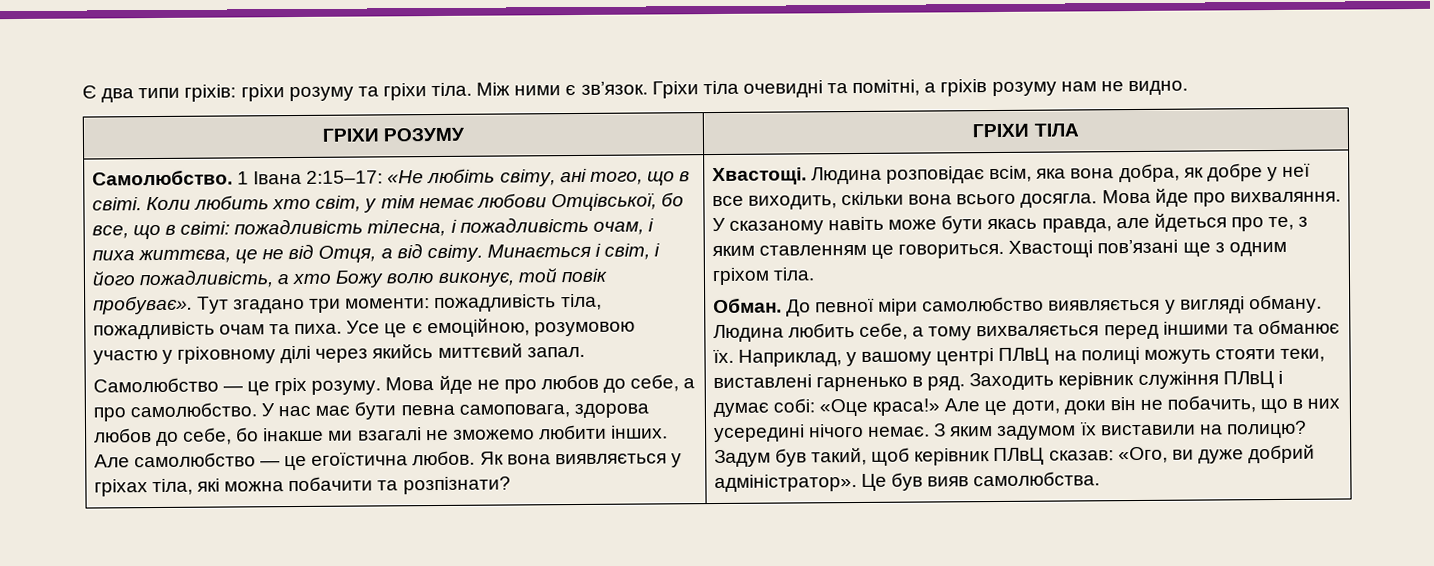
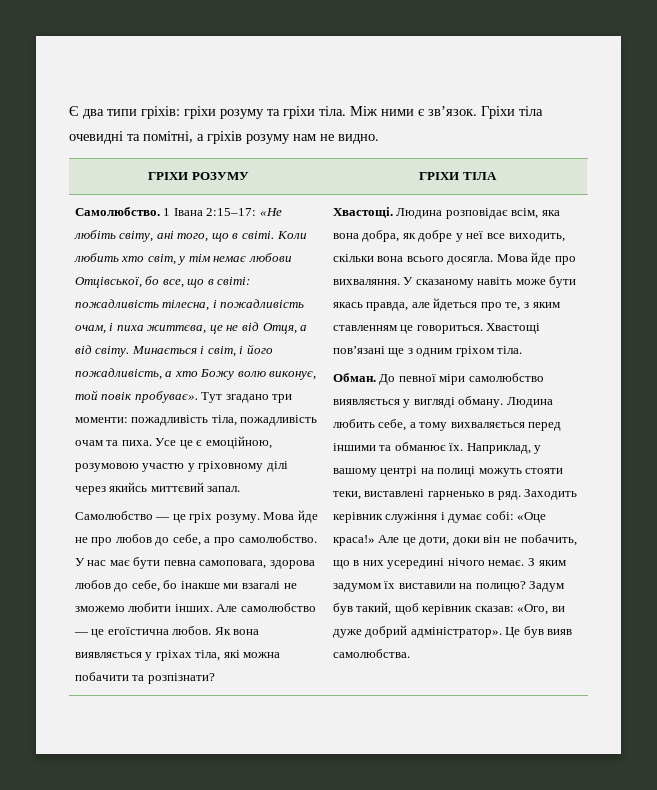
- Наприклад, у вашому центрі ПЛвЦ на полиці можуть стояти теки, виставлені гарненько в ряд.
+ Наприклад, у вашому центрі на полиці можуть стояти теки, виставлені гарненько в ряд.
- Заходить керівник служіння ПЛвЦ і думає собі: «Оце краса!»
+ Заходить керівник служіння і думає собі: «Оце краса!»
- Задум був такий, щоб керівник ПЛвЦ сказав: «Ого, ви дуже добрий адміністратор».
+ Задум був такий, щоб керівник сказав: «Ого, ви дуже добрий адміністратор».

